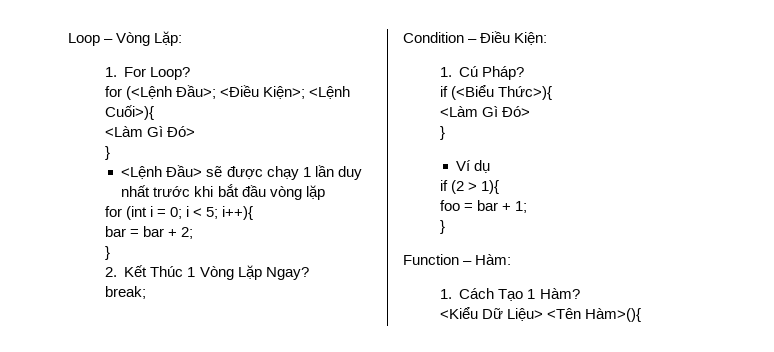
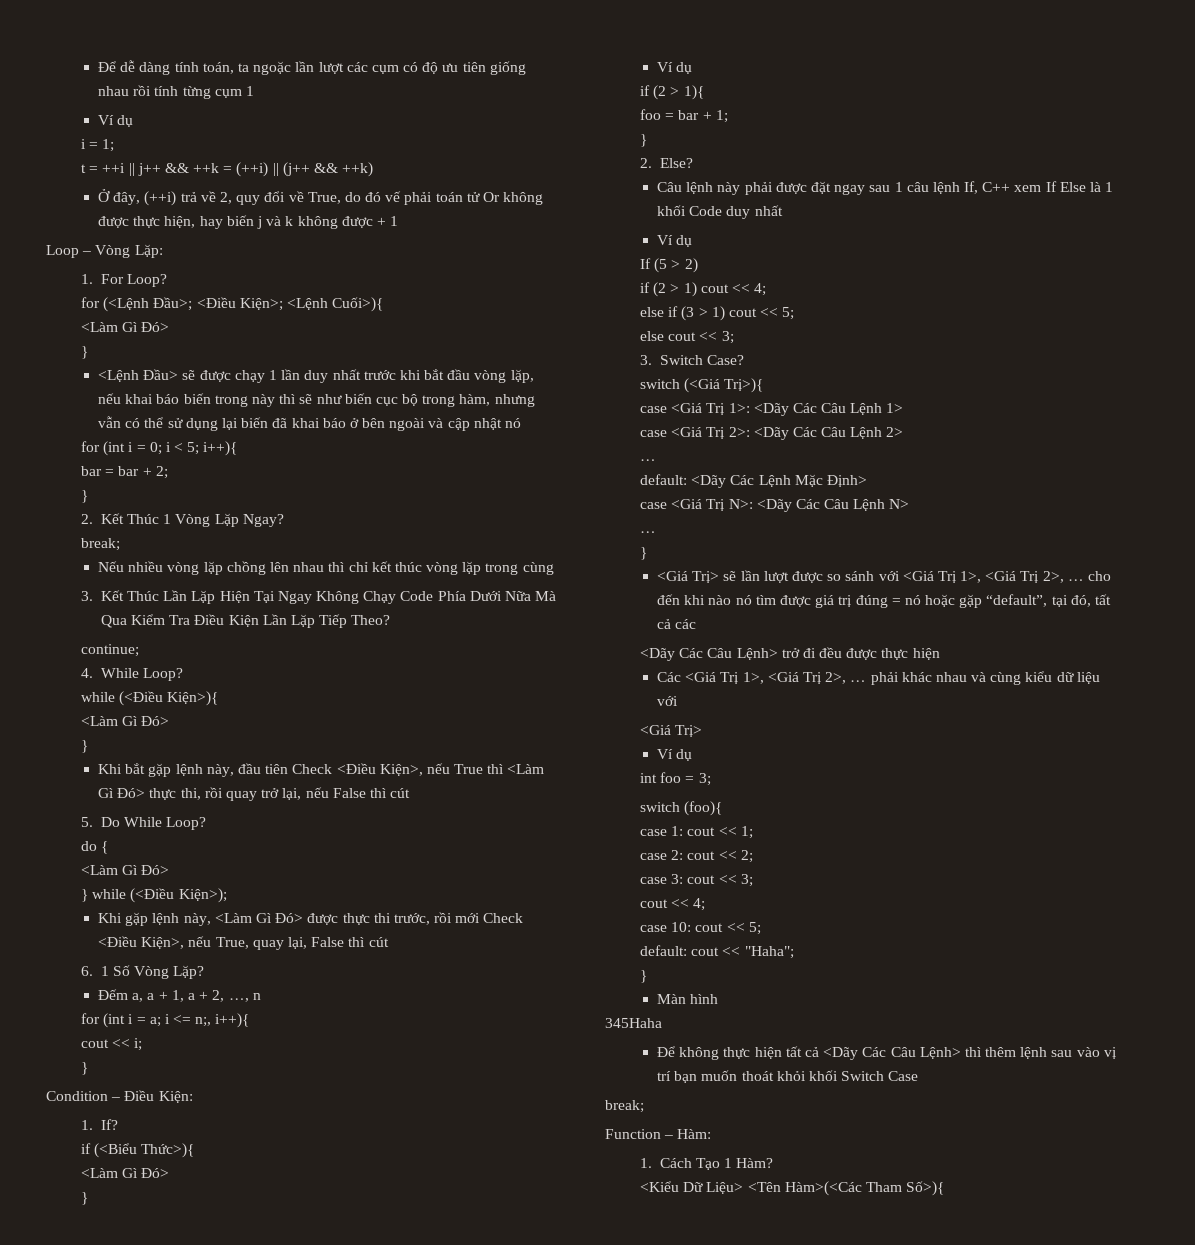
+ Để dễ dàng tính toán, ta ngoặc lần lượt các cụm có độ ưu tiên giống nhau rồi tính từng cụm 1
+ Ví dụ
+ i = 1;
+ t = ++i || j++ && ++k = (++i) || (j++ && ++k)
+ Ở đây, (++i) trả về 2, quy đổi về True, do đó vế phải toán tử Or không được thực hiện, hay biến j và k không được + 1
- <Lệnh Đầu> sẽ được chạy 1 lần duy nhất trước khi bắt đầu vòng lặp
+ <Lệnh Đầu> sẽ được chạy 1 lần duy nhất trước khi bắt đầu vòng lặp, nếu khai báo biến trong này thì sẽ như biến cục bộ trong hàm, nhưng vẫn có thể sử dụng lại biến đã khai báo ở bên ngoài và cập nhật nó
+ Nếu nhiều vòng lặp chồng lên nhau thì chỉ kết thúc vòng lặp trong cùng
+ 3. Kết Thúc Lần Lặp Hiện Tại Ngay Không Chạy Code Phía Dưới Nữa Mà Qua Kiểm Tra Điều Kiện Lần Lặp Tiếp Theo?
+ continue;
+ 4. While Loop?
+ while (<Điều Kiện>){
+ <Làm Gì Đó>
+ }
+ Khi bắt gặp lệnh này, đầu tiên Check <Điều Kiện>, nếu True thì <Làm Gì Đó> thực thi, rồi quay trở lại, nếu False thì cút
+ 5. Do While Loop?
+ do {
+ <Làm Gì Đó>
+ } while (<Điều Kiện>);
+ Khi gặp lệnh này, <Làm Gì Đó> được thực thi trước, rồi mới Check <Điều Kiện>, nếu True, quay lại, False thì cút
+ 6. 1 Số Vòng Lặp?
+ Đếm a, a + 1, a + 2, …, n
+ for (int i = a; i <= n;, i++){
+ cout << i;
+ }
- 1. Cú Pháp?
+ 1. If?
+ 2. Else?
+ Câu lệnh này phải được đặt ngay sau 1 câu lệnh If, C++ xem If Else là 1 khối Code duy nhất
+ Ví dụ
+ If (5 > 2)
+ if (2 > 1) cout << 4;
+ else if (3 > 1) cout << 5;
+ else cout << 3;
+ 3. Switch Case?
+ switch (<Giá Trị>){
+ case <Giá Trị 1>: <Dãy Các Câu Lệnh 1>
+ case <Giá Trị 2>: <Dãy Các Câu Lệnh 2>
+ …
+ default: <Dãy Các Lệnh Mặc Định>
+ case <Giá Trị N>: <Dãy Các Câu Lệnh N>
+ …
+ }
+ <Giá Trị> sẽ lần lượt được so sánh với <Giá Trị 1>, <Giá Trị 2>, … cho đến khi nào nó tìm được giá trị đúng = nó hoặc gặp “default”, tại đó, tất cả các
+ <Dãy Các Câu Lệnh> trở đi đều được thực hiện
+ Các <Giá Trị 1>, <Giá Trị 2>, … phải khác nhau và cùng kiểu dữ liệu với
+ <Giá Trị>
+ Ví dụ
+ int foo = 3;
+ switch (foo){
+ case 1: cout << 1;
+ case 2: cout << 2;
+ case 3: cout << 3;
+ cout << 4;
+ case 10: cout << 5;
+ default: cout << "Haha";
+ }
+ Màn hình
+ 345Haha
+ Để không thực hiện tất cả <Dãy Các Câu Lệnh> thì thêm lệnh sau vào vị trí bạn muốn thoát khỏi khối Switch Case
+ break;
- <Kiểu Dữ Liệu> <Tên Hàm>(){
+ <Kiểu Dữ Liệu> <Tên Hàm>(<Các Tham Số>){

